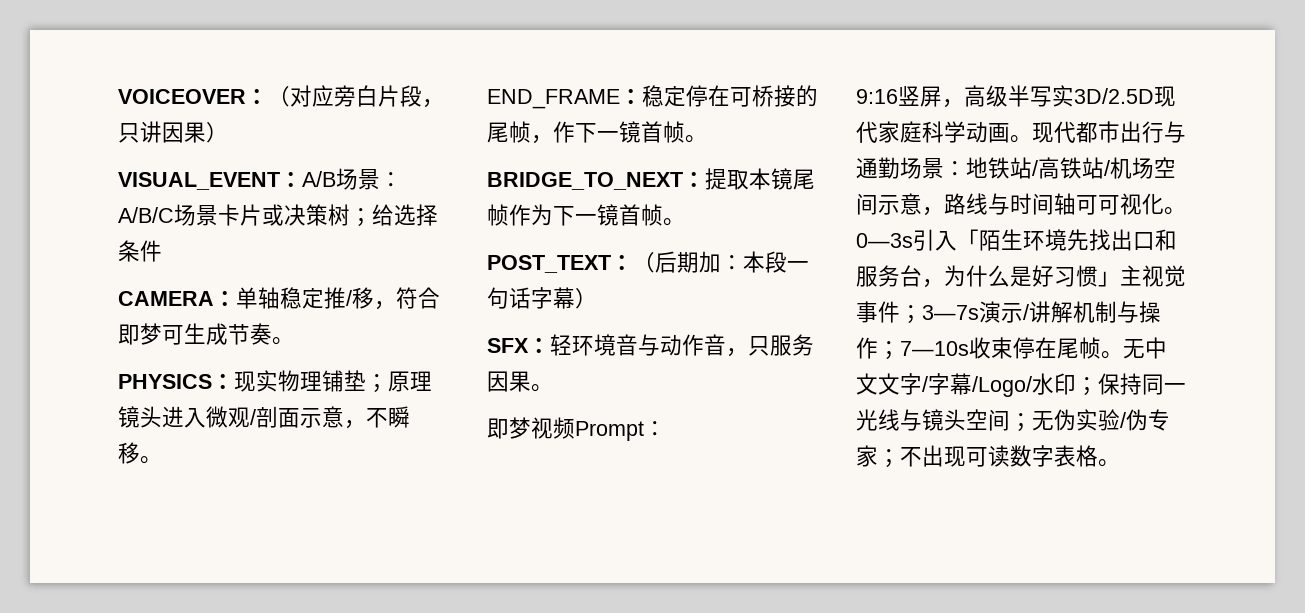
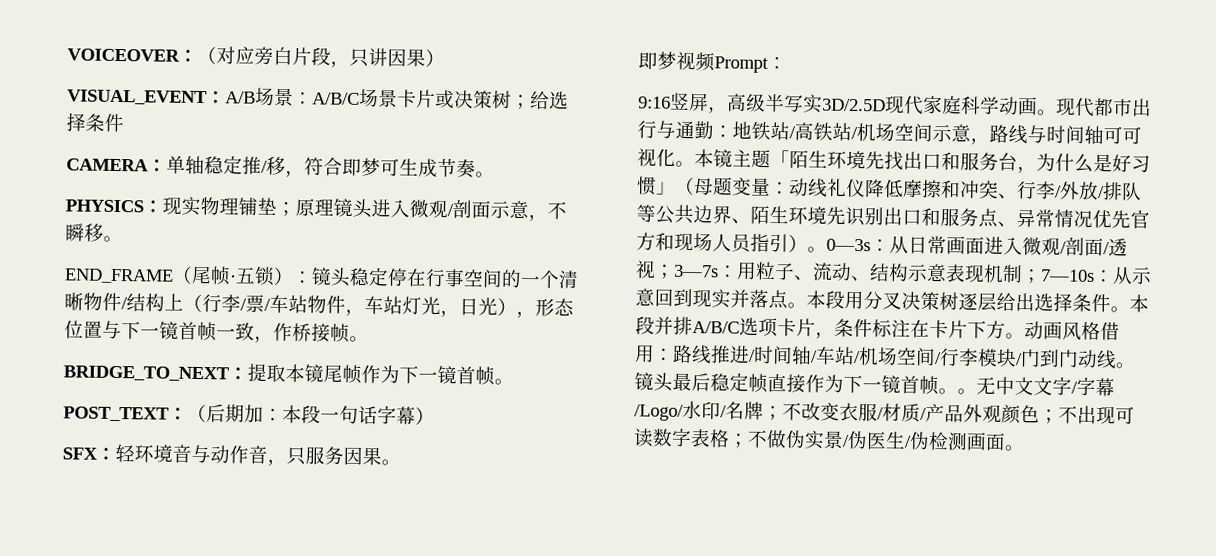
- END_FRAME：稳定停在可桥接的尾帧，作下一镜首帧。
+ END_FRAME（尾帧·五锁）：镜头稳定停在行事空间的一个清晰物件/结构上（行李/票/车站物件，车站灯光，日光），形态位置与下一镜首帧一致，作桥接帧。
- 现代都市出行与通勤场景：地铁站/高铁站/机场空间示意，路线与时间轴可可视化。
+ 现代都市出行与通勤：地铁站/高铁站/机场空间示意，路线与时间轴可可视化。
- 0—3s引入「陌生环境先找出口和服务台，为什么是好习惯」主视觉事件；3—7s演示/讲解机制与操作；7—10s收束停在尾帧。
+ 本镜主题「陌生环境先找出口和服务台，为什么是好习惯」（母题变量：动线礼仪降低摩擦和冲突、行李/外放/排队等公共边界、陌生环境先识别出口和服务点、异常情况优先官方和现场人员指引）。0—3s：从日常画面进入微观/剖面/透视；3—7s：用粒子、流动、结构示意表现机制；7—10s：从示意回到现实并落点。本段用分叉决策树逐层给出选择条件。本段并排A/B/C选项卡片，条件标注在卡片下方。动画风格借用：路线推进/时间轴/车站/机场空间/行李模块/门到门动线。镜头最后稳定帧直接作为下一镜首帧。。
- 无中文文字/字幕/Logo/水印；保持同一光线与镜头空间；无伪实验/伪专家；不出现可读数字表格。
+ 无中文文字/字幕/Logo/水印/名牌；不改变衣服/材质/产品外观颜色；不出现可读数字表格；不做伪实景/伪医生/伪检测画面。

